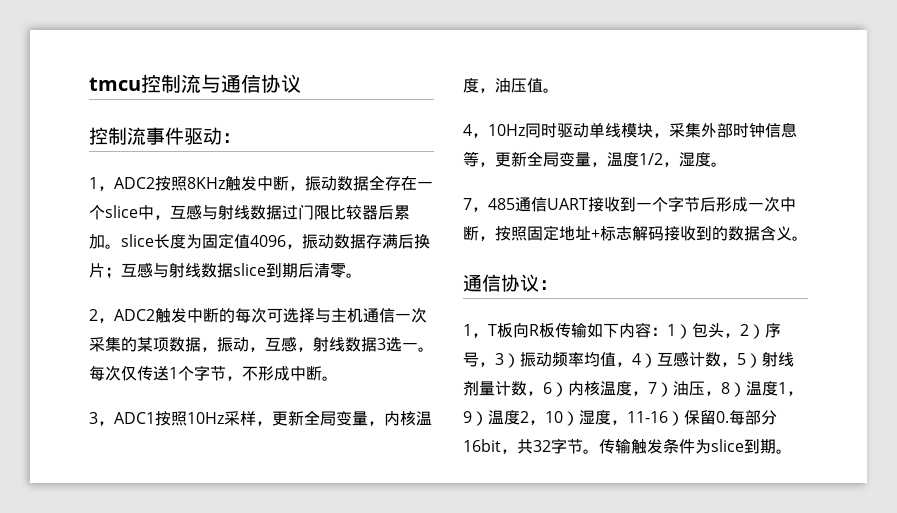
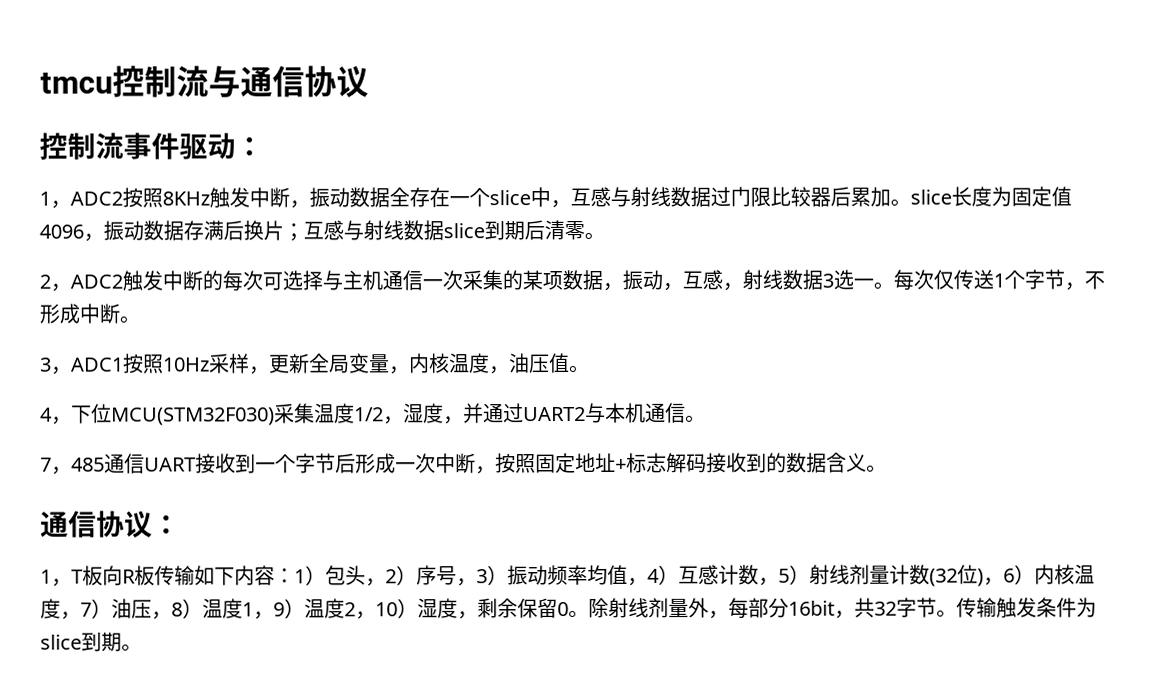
- 4，10Hz同时驱动单线模块，采集外部时钟信息等，更新全局变量，温度1/2，湿度。
+ 4，下位MCU(STM32F030)采集温度1/2，湿度，并通过UART2与本机通信。
- 1，T板向R板传输如下内容：1）包头，2）序号，3）振动频率均值，4）互感计数，5）射线剂量计数，6）内核温度，7）油压，8）温度1，9）温度2，10）湿度，11-16）保留0.每部分16bit，共32字节。
+ 1，T板向R板传输如下内容：1）包头，2）序号，3）振动频率均值，4）互感计数，5）射线剂量计数(32位)，6）内核温度，7）油压，8）温度1，9）温度2，10）湿度，剩余保留0。除射线剂量外，每部分16bit，共32字节。

